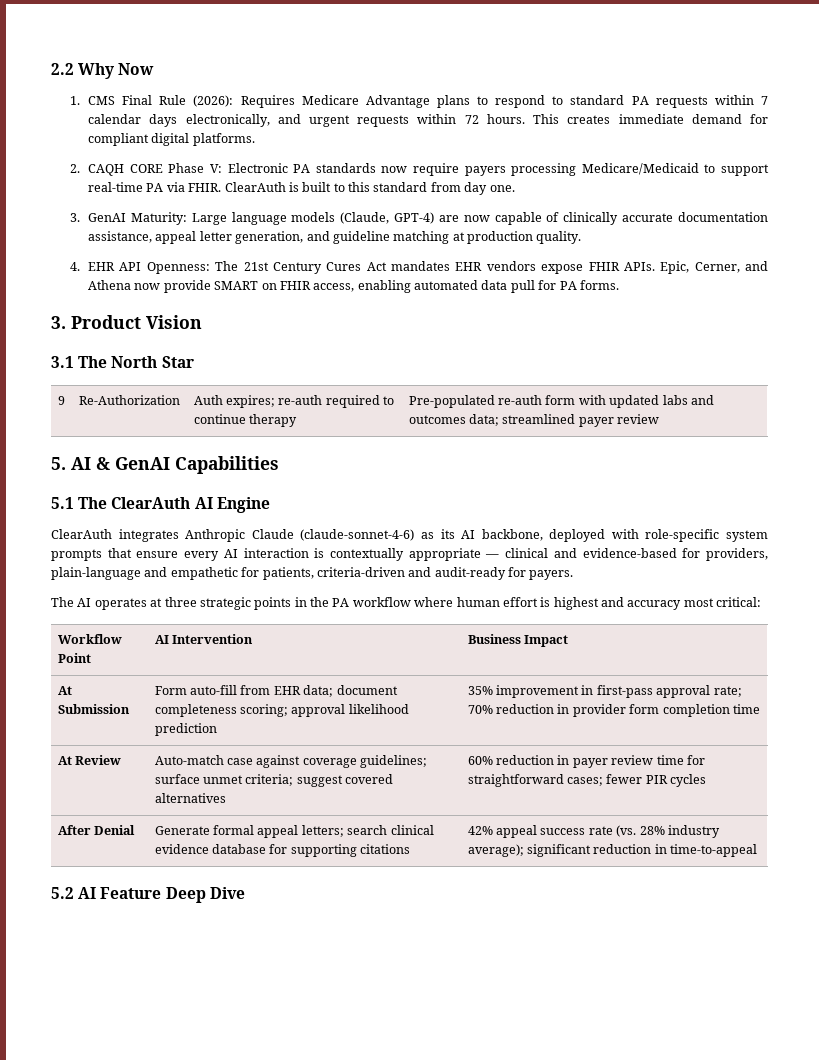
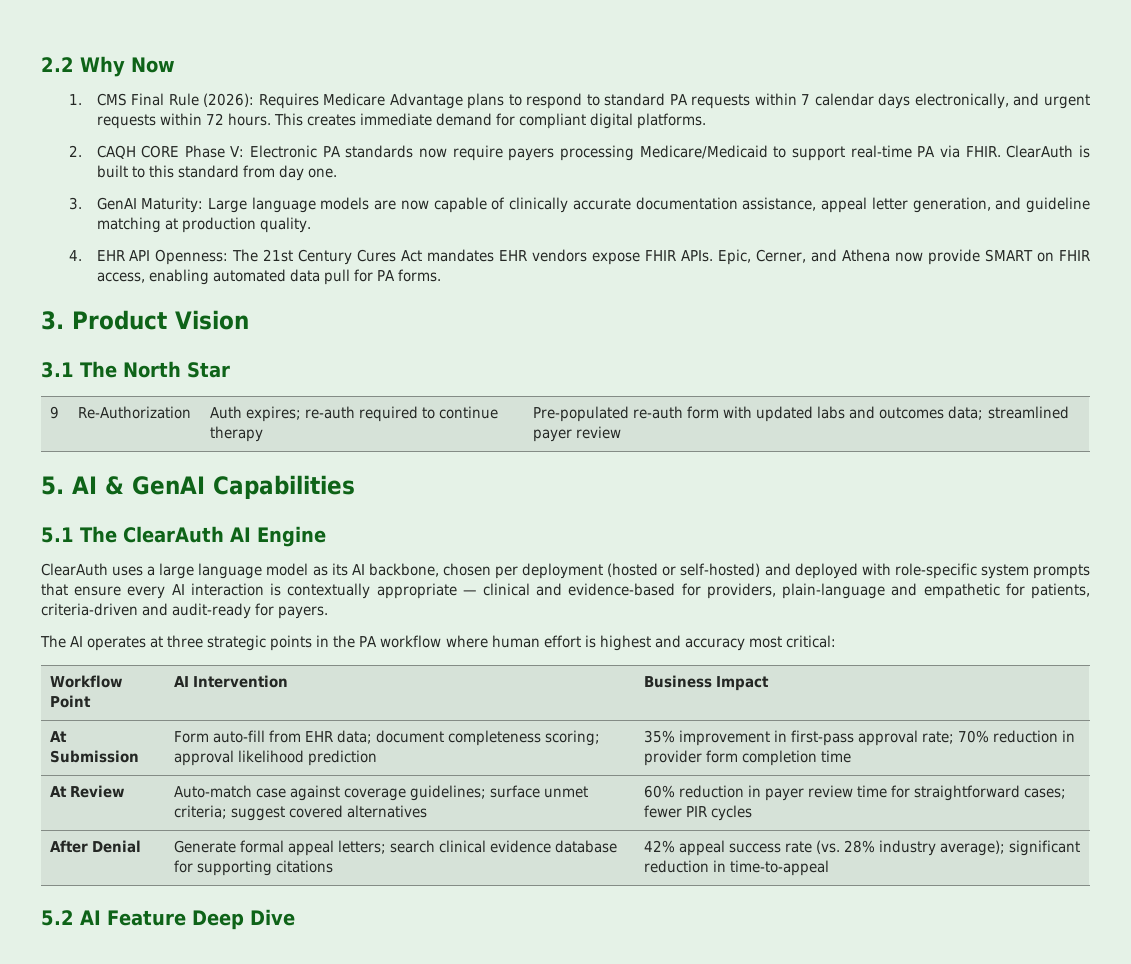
- 3. GenAI Maturity: Large language models (Claude, GPT-4) are now capable of clinically accurate documentation assistance, appeal letter generation, and guideline matching at production quality.
+ 3. GenAI Maturity: Large language models are now capable of clinically accurate documentation assistance, appeal letter generation, and guideline matching at production quality.
- ClearAuth integrates Anthropic Claude (claude-sonnet-4-6) as its AI backbone, deployed with role-specific system prompts that ensure every AI interaction is contextually appropriate — clinical and evidence-based for providers, plain-language and empathetic for patients, criteria-driven and audit-ready for payers.
+ ClearAuth uses a large language model as its AI backbone, chosen per deployment (hosted or self-hosted) and deployed with role-specific system prompts that ensure every AI interaction is contextually appropriate — clinical and evidence-based for providers, plain-language and empathetic for patients, criteria-driven and audit-ready for payers.

